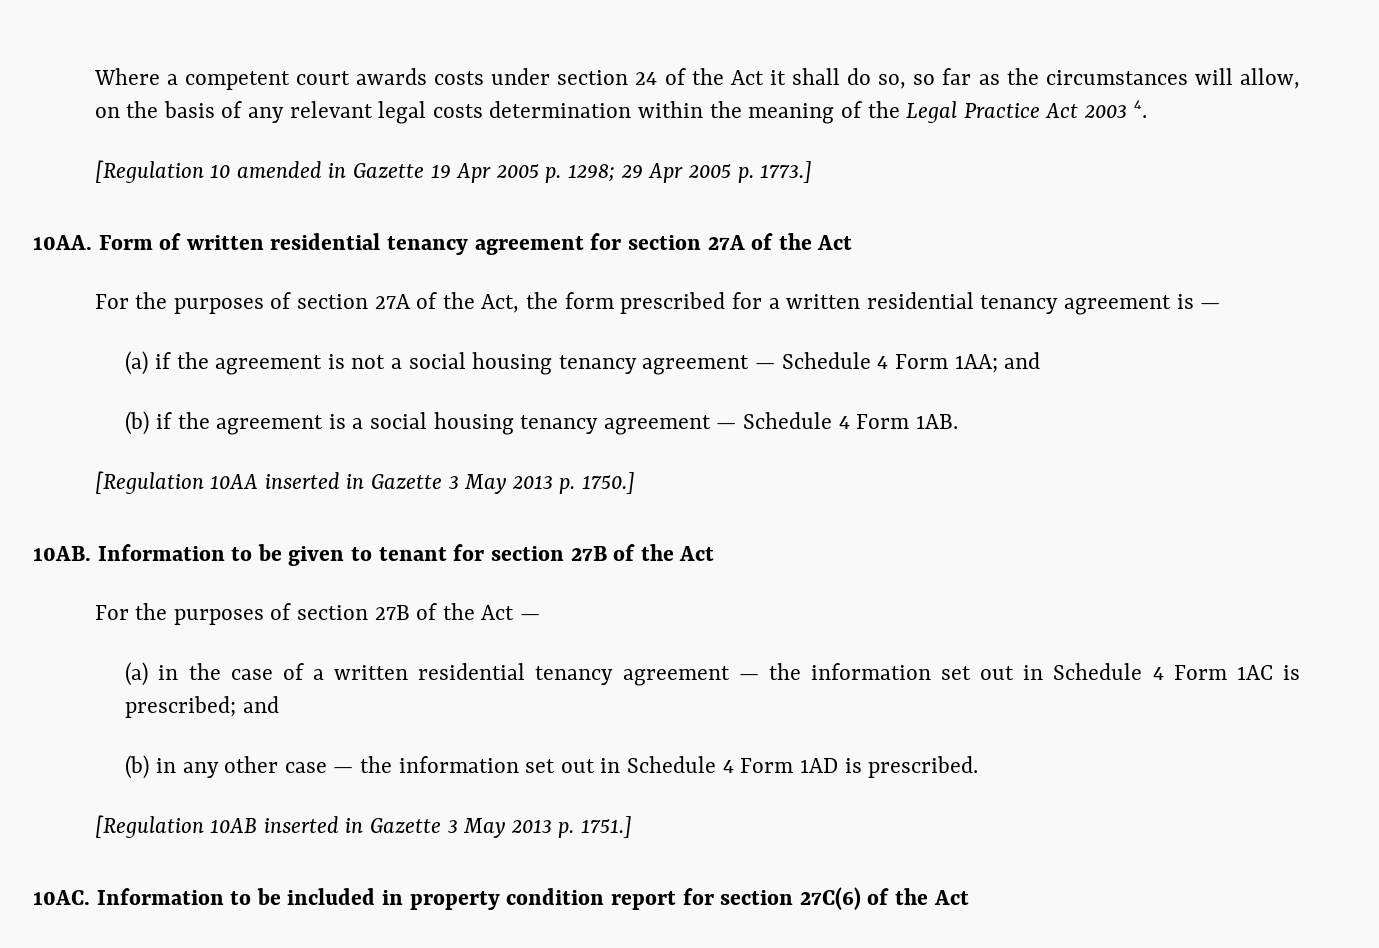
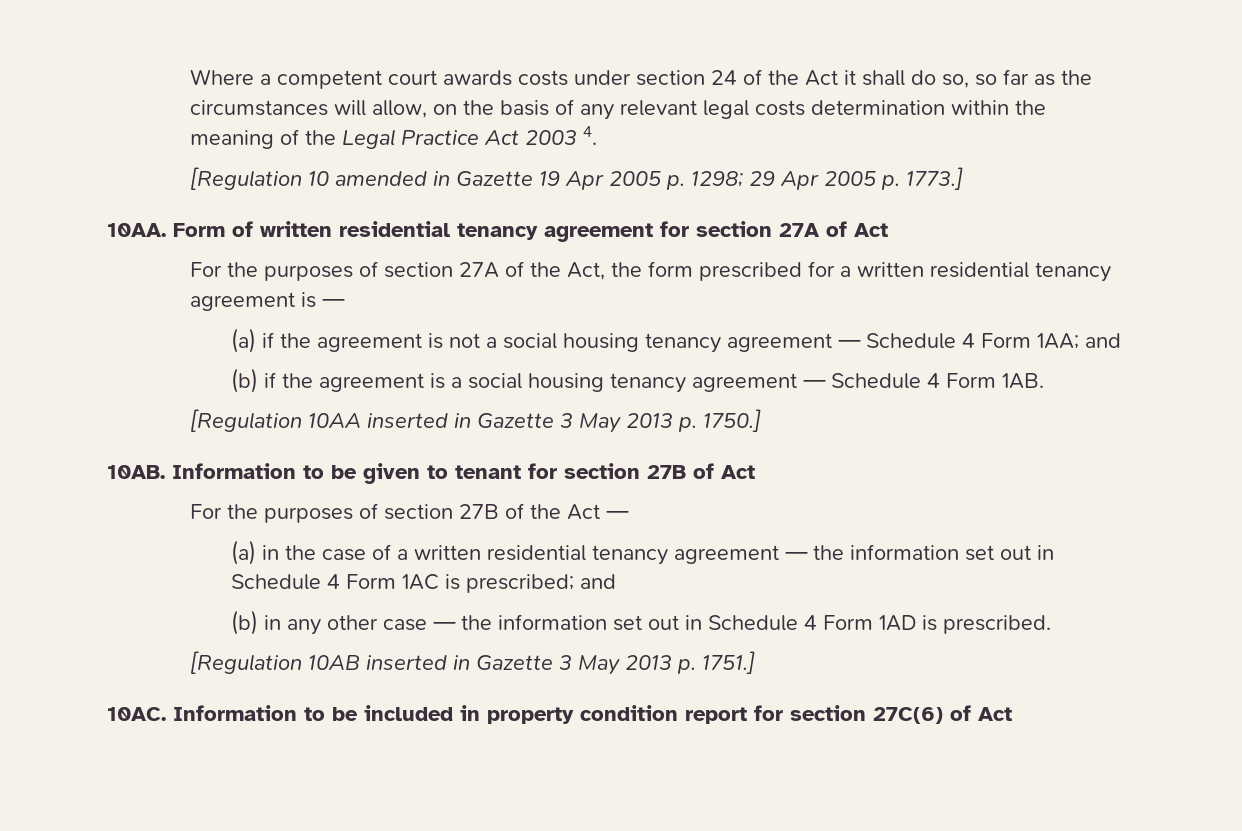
- Form of written residential tenancy agreement for section 27A of the Act
+ Form of written residential tenancy agreement for section 27A of Act
- Information to be given to tenant for section 27B of the Act
+ Information to be given to tenant for section 27B of Act
- Information to be included in property condition report for section 27C(6) of the Act
+ Information to be included in property condition report for section 27C(6) of Act

